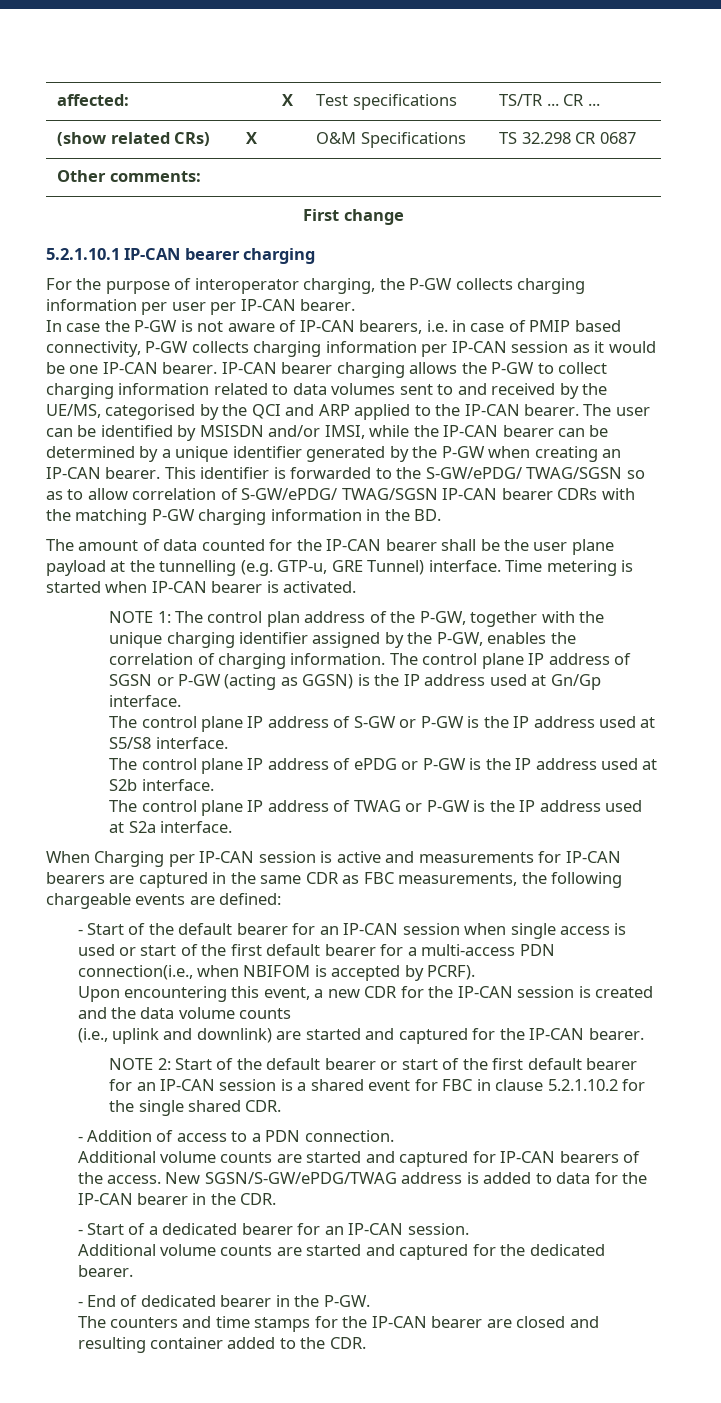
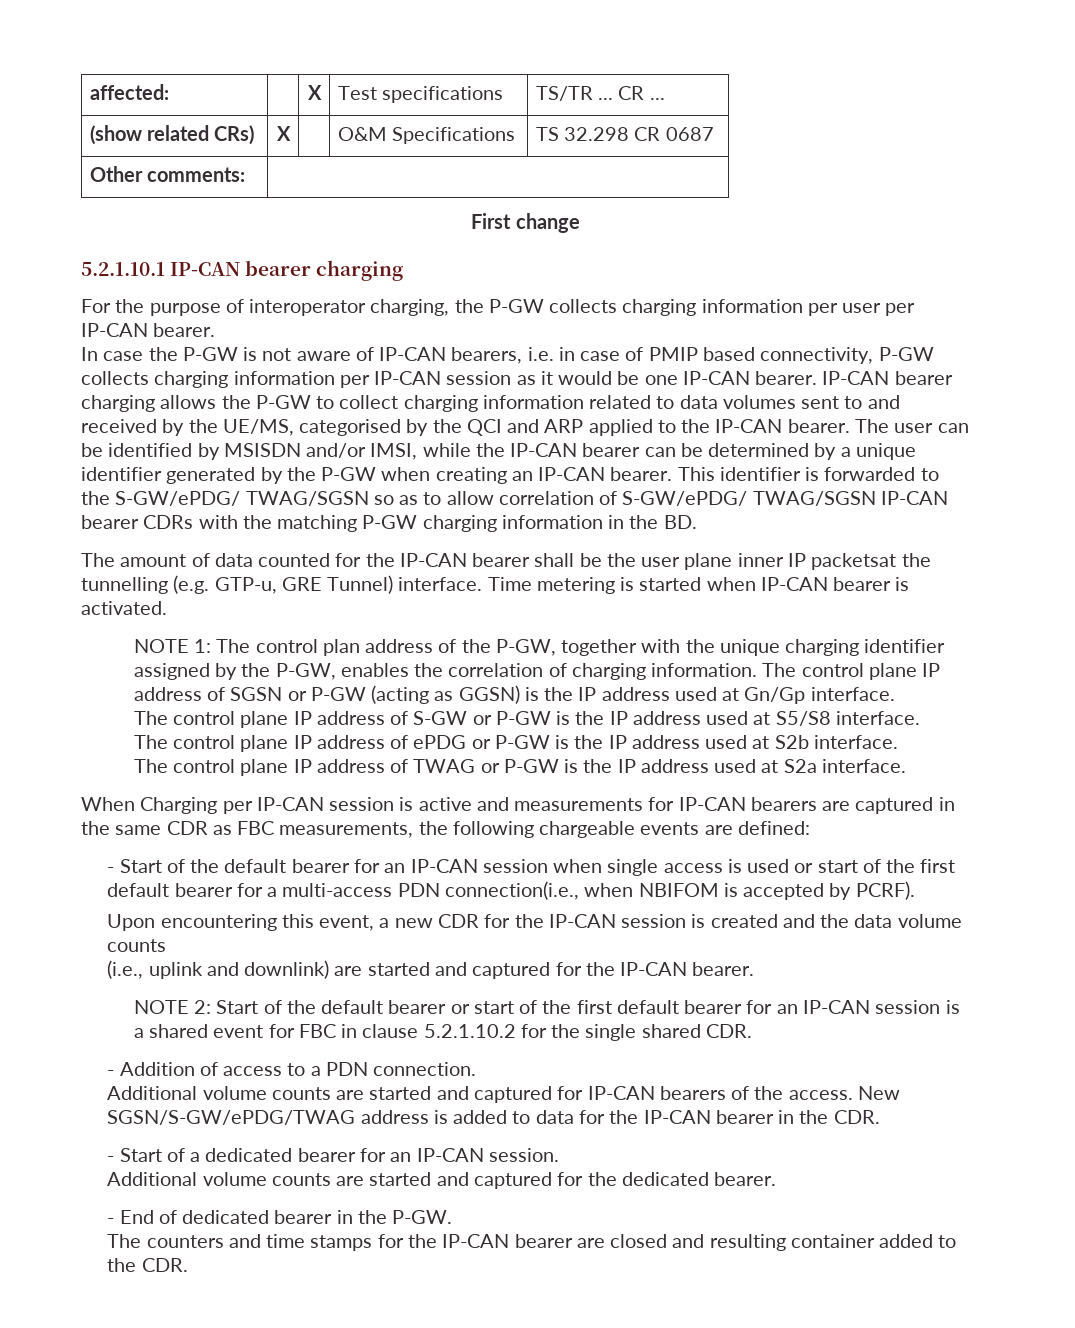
- The amount of data counted for the IP-CAN bearer shall be the user plane payload at the tunnelling (e.g. GTP-u, GRE Tunnel) interface.
+ The amount of data counted for the IP-CAN bearer shall be the user plane inner IP packetsat the tunnelling (e.g. GTP-u, GRE Tunnel) interface.

